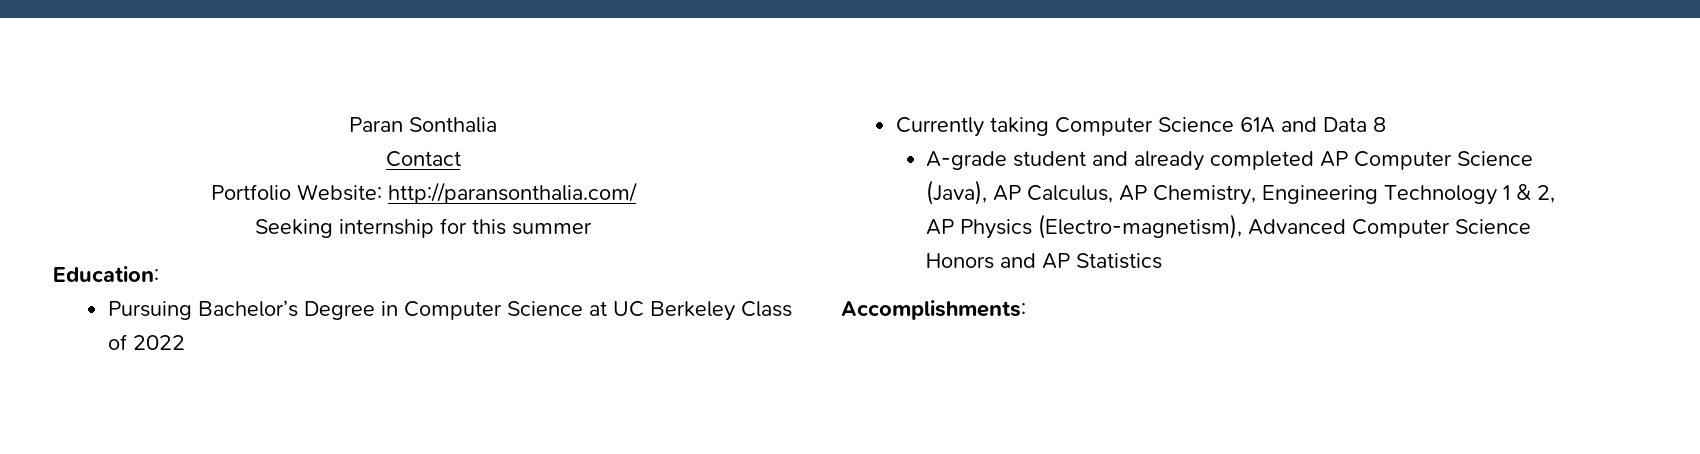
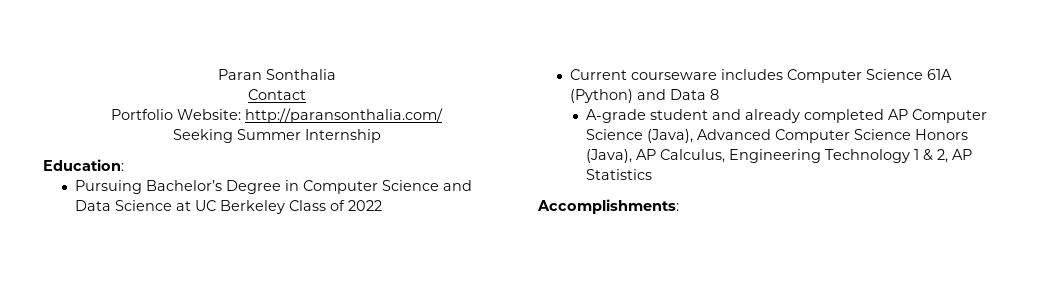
- Seeking internship for this summer
+ Seeking Summer Internship
- Pursuing Bachelor’s Degree in Computer Science at UC Berkeley Class of 2022
+ Pursuing Bachelor’s Degree in Computer Science and Data Science at UC Berkeley Class of 2022
- Currently taking Computer Science 61A and Data 8
+ Current courseware includes Computer Science 61A (Python) and Data 8
- A-grade student and already completed AP Computer Science (Java), AP Calculus, AP Chemistry, Engineering Technology 1 & 2, AP Physics (Electro-magnetism), Advanced Computer Science Honors and AP Statistics
+ A-grade student and already completed AP Computer Science (Java), Advanced Computer Science Honors (Java), AP Calculus, Engineering Technology 1 & 2, AP Statistics

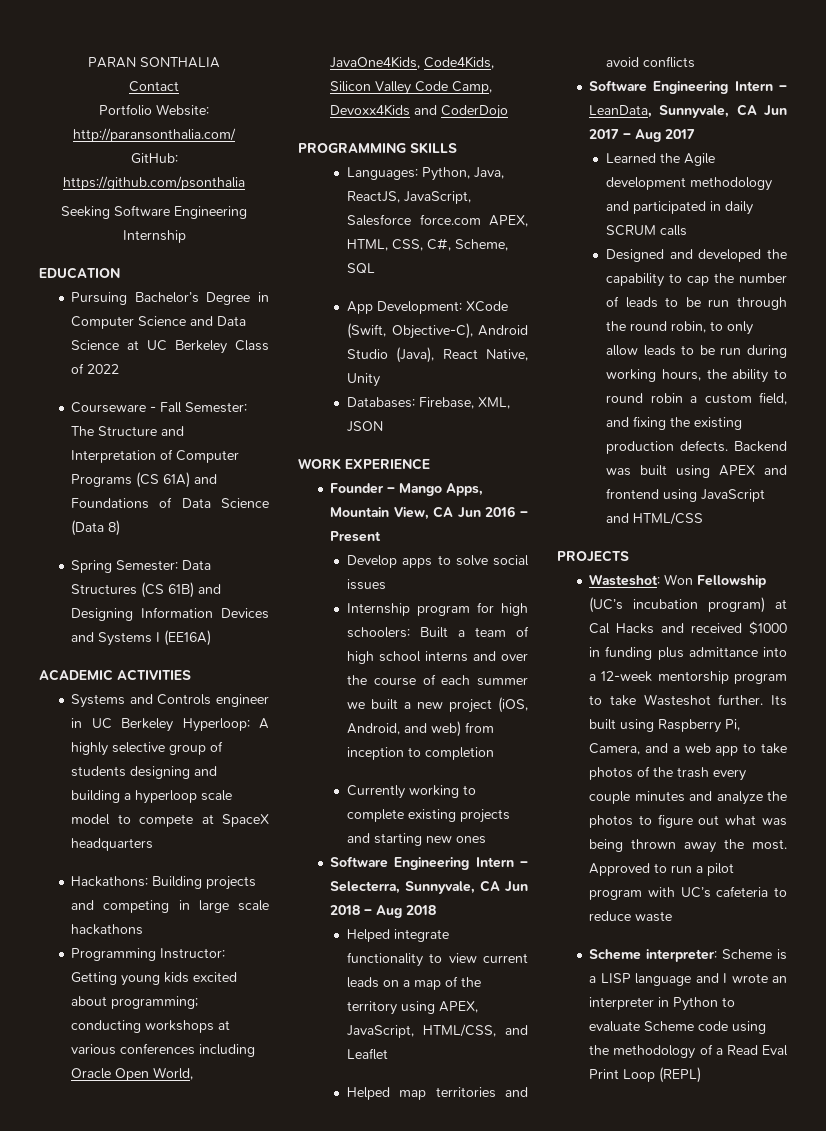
- Paran Sonthalia
+ PARAN SONTHALIA
+ GitHub: https://github.com/psonthalia
- Seeking Summer Internship
+ Seeking Software Engineering Internship
- Education:
+ EDUCATION
- Current courseware includes Computer Science 61A (Python) and Data 8
- A-grade student and already completed AP Computer Science (Java), Advanced Computer Science Honors (Java), AP Calculus, Engineering Technology 1 & 2, AP Statistics
- Accomplishments:
+ Courseware - Fall Semester: The Structure and Interpretation of Computer Programs (CS 61A) and Foundations of Data Science (Data 8)
+ Spring Semester: Data Structures (CS 61B) and Designing Information Devices and Systems I (EE16A)
+ ACADEMIC ACTIVITIES
+ Systems and Controls engineer in UC Berkeley Hyperloop: A highly selective group of students designing and building a hyperloop scale model to compete at SpaceX headquarters
+ Hackathons: Building projects and competing in large scale hackathons
+ Programming Instructor: Getting young kids excited about programming; conducting workshops at various conferences including Oracle Open World, JavaOne4Kids, Code4Kids, Silicon Valley Code Camp, Devoxx4Kids and CoderDojo
+ PROGRAMMING SKILLS
+ Languages: Python, Java, ReactJS, JavaScript, Salesforce force.com APEX, HTML, CSS, C#, Scheme, SQL
+ App Development: XCode (Swift, Objective-C), Android Studio (Java), React Native, Unity
+ Databases: Firebase, XML, JSON
+ WORK EXPERIENCE
+ Founder – Mango Apps, Mountain View, CA Jun 2016 – Present
+ Develop apps to solve social issues
+ Internship program for high schoolers: Built a team of high school interns and over the course of each summer we built a new project (iOS, Android, and web) from inception to completion
+ Currently working to complete existing projects and starting new ones
+ Software Engineering Intern – Selecterra, Sunnyvale, CA Jun 2018 – Aug 2018
+ Helped integrate functionality to view current leads on a map of the territory using APEX, JavaScript, HTML/CSS, and Leaflet
+ Helped map territories and avoid conflicts
+ Software Engineering Intern – LeanData, Sunnyvale, CA Jun 2017 – Aug 2017
+ Learned the Agile development methodology and participated in daily SCRUM calls
+ Designed and developed the capability to cap the number of leads to be run through the round robin, to only allow leads to be run during working hours, the ability to round robin a custom field, and fixing the existing production defects. Backend was built using APEX and frontend using JavaScript and HTML/CSS
+ PROJECTS
+ Wasteshot: Won Fellowship (UC’s incubation program) at Cal Hacks and received $1000 in funding plus admittance into a 12-week mentorship program to take Wasteshot further. Its built using Raspberry Pi, Camera, and a web app to take photos of the trash every couple minutes and analyze the photos to figure out what was being thrown away the most. Approved to run a pilot program with UC’s cafeteria to reduce waste
+ Scheme interpreter: Scheme is a LISP language and I wrote an interpreter in Python to evaluate Scheme code using the methodology of a Read Eval Print Loop (REPL)

